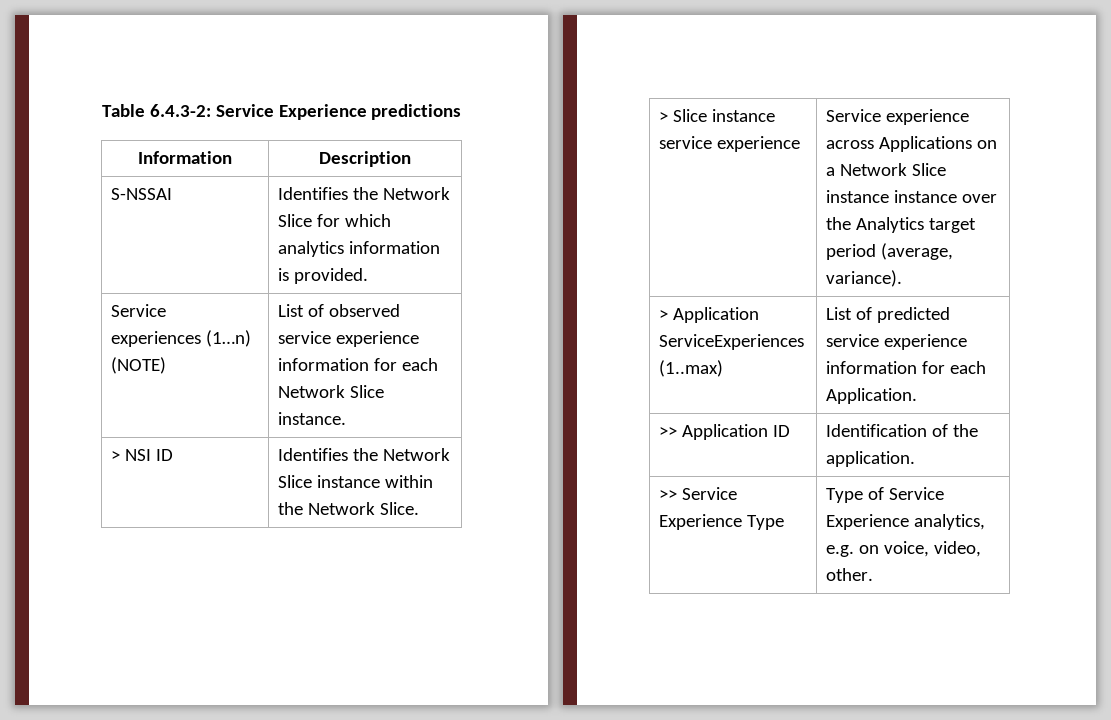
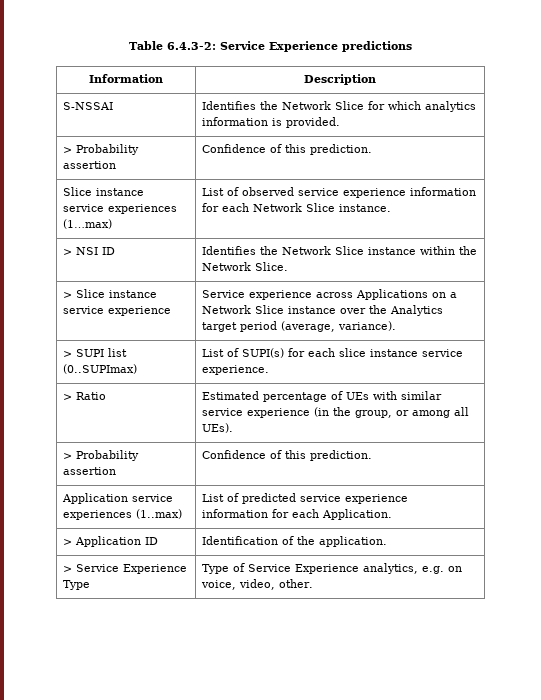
  S-NSSAI | Identifies the Network Slice for which analytics information is provided.
- Service experiences (1…n) (NOTE) | List of observed service experience information for each Network Slice instance.
+ > Probability assertion | Confidence of this prediction.
+ Slice instance service experiences (1…max) | List of observed service experience information for each Network Slice instance.
- > Slice instance service experience | Service experience across Applications on a Network Slice instance instance over the Analytics target period (average, variance).
+ > Slice instance service experience | Service experience across Applications on a Network Slice instance over the Analytics target period (average, variance).
- > Application ServiceExperiences (1..max) | List of predicted service experience information for each Application.
+ > SUPI list (0..SUPImax) | List of SUPI(s) for each slice instance service experience.
+ > Ratio | Estimated percentage of UEs with similar service experience (in the group, or among all UEs).
+ > Probability assertion | Confidence of this prediction.
+ Application service experiences (1..max) | List of predicted service experience information for each Application.
- >> Application ID | Identification of the application.
+ > Application ID | Identification of the application.
- >> Service Experience Type | Type of Service Experience analytics, e.g. on voice, video, other.
+ > Service Experience Type | Type of Service Experience analytics, e.g. on voice, video, other.

